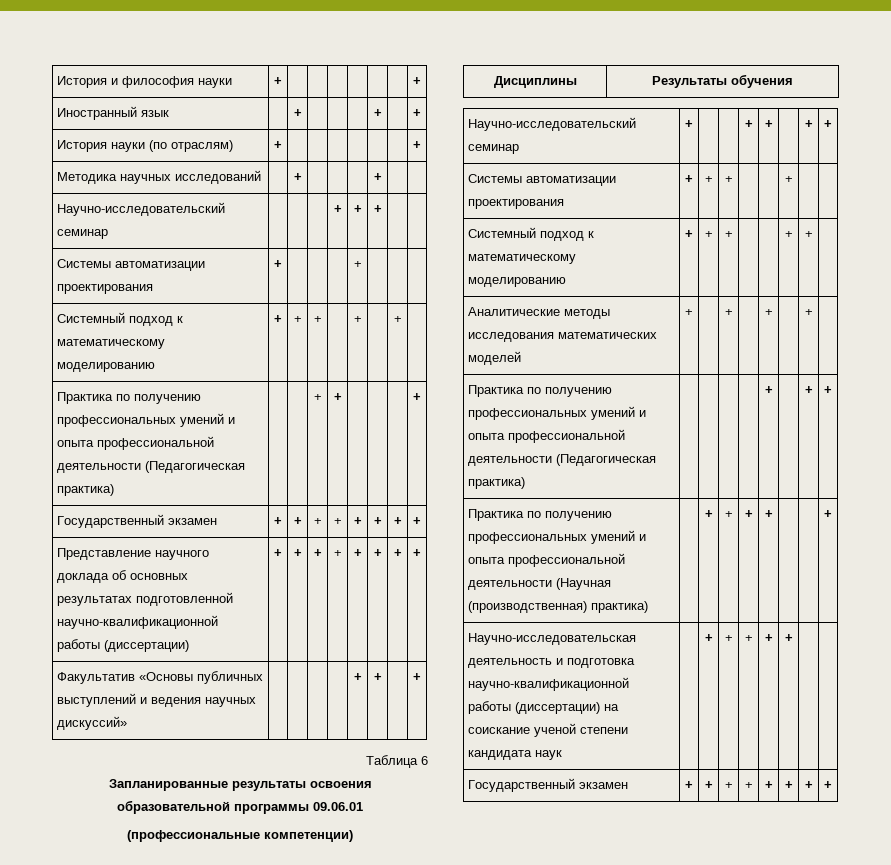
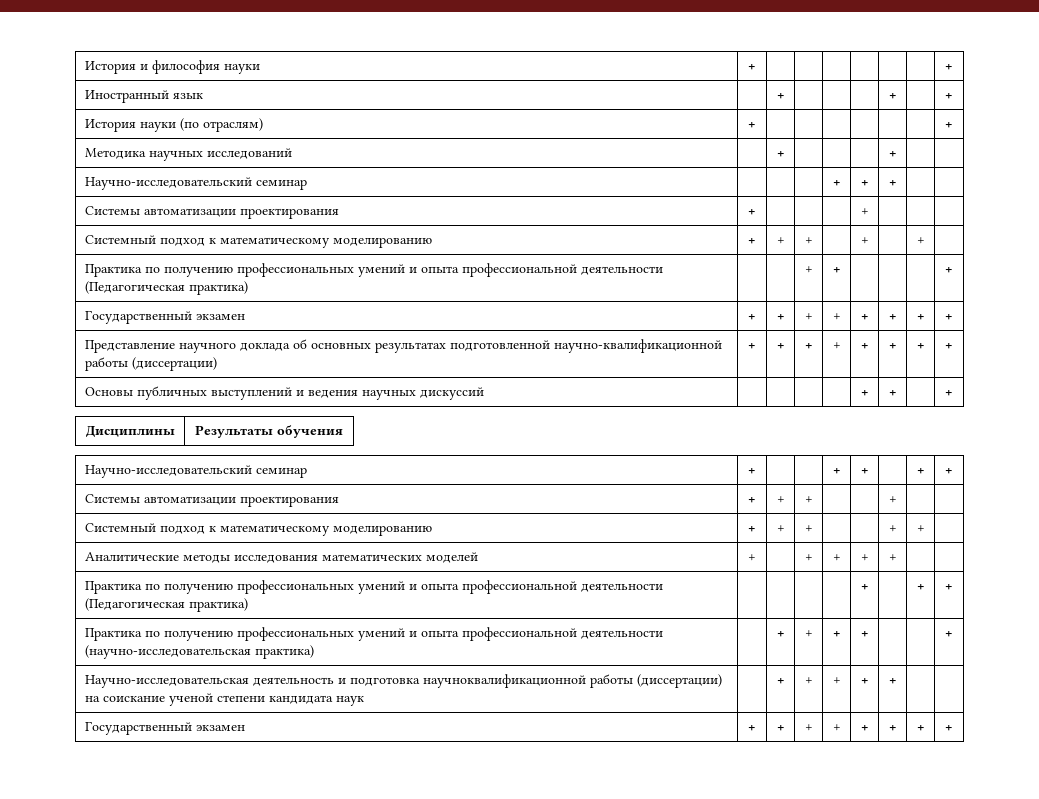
- Факультатив «Основы публичных выступлений и ведения научных дискуссий» | | | | | + | + | | +
- Таблица 6
- Запланированные результаты освоения образовательной программы 09.06.01
- (профессиональные компетенции)
+ Основы публичных выступлений и ведения научных дискуссий | | | | | + | + | | +
- Аналитические методы исследования математических моделей | + | | + | | + | | + |
+ Аналитические методы исследования математических моделей | + | | + | + | + | + | |
- Практика по получению профессиональных умений и опыта профессиональной деятельности (Научная (производственная) практика) | | + | + | + | + | | | +
+ Практика по получению профессиональных умений и опыта профессиональной деятельности (научно-исследовательская практика) | | + | + | + | + | | | +
- Научно-исследовательская деятельность и подготовка научно-квалификационной работы (диссертации) на соискание ученой степени кандидата наук | | + | + | + | + | + | |
+ Научно-исследовательская деятельность и подготовка научноквалификационной работы (диссертации) на соискание ученой степени кандидата наук | | + | + | + | + | + | |

